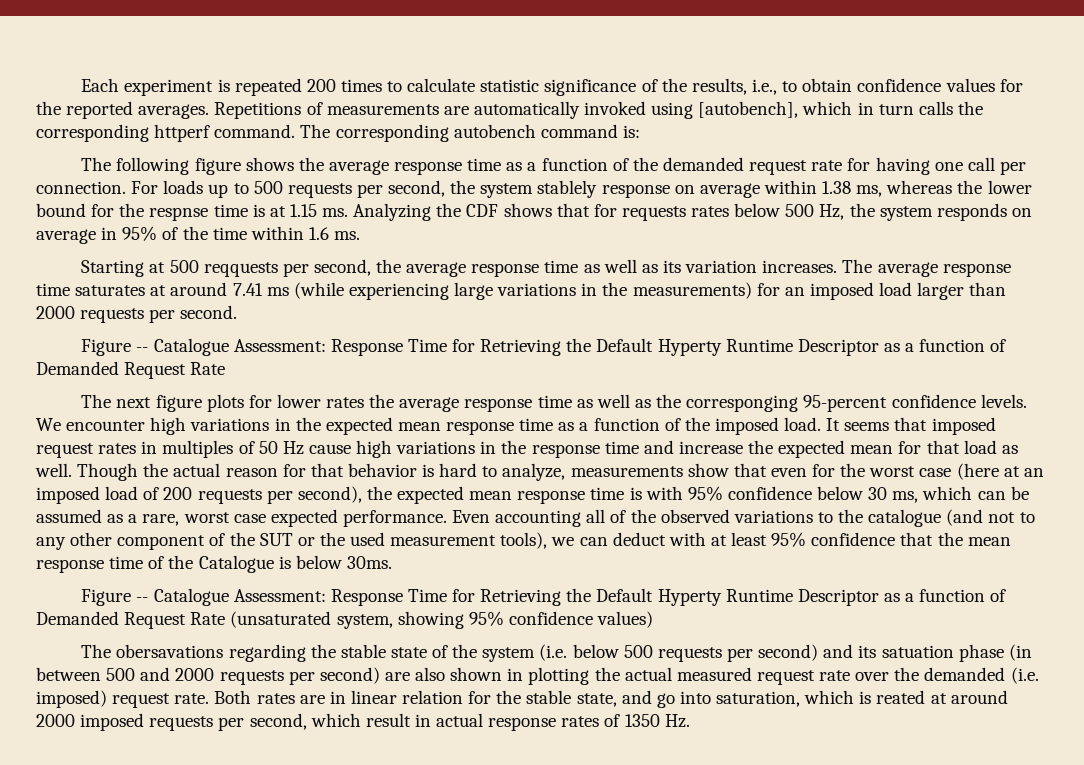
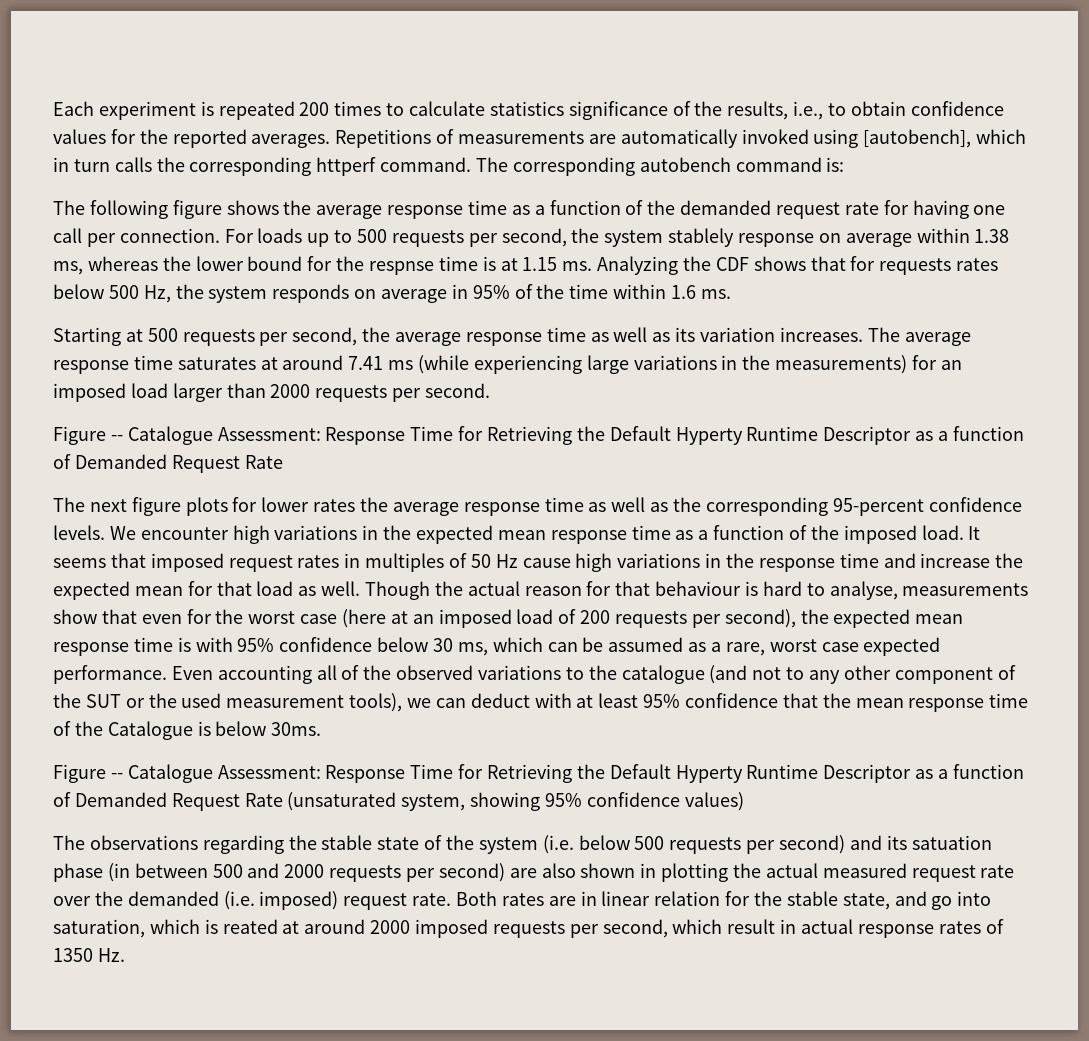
- Each experiment is repeated 200 times to calculate statistic significance of the results, i.e., to obtain confidence values for the reported averages.
+ Each experiment is repeated 200 times to calculate statistics significance of the results, i.e., to obtain confidence values for the reported averages.
- Starting at 500 reqquests per second, the average response time as well as its variation increases.
+ Starting at 500 requests per second, the average response time as well as its variation increases.
- The next figure plots for lower rates the average response time as well as the corresponging 95-percent confidence levels.
+ The next figure plots for lower rates the average response time as well as the corresponding 95-percent confidence levels.
- Though the actual reason for that behavior is hard to analyze, measurements show that even for the worst case (here at an imposed load of 200 requests per second), the expected mean response time is with 95% confidence below 30 ms, which can be assumed as a rare, worst case expected performance.
+ Though the actual reason for that behaviour is hard to analyse, measurements show that even for the worst case (here at an imposed load of 200 requests per second), the expected mean response time is with 95% confidence below 30 ms, which can be assumed as a rare, worst case expected performance.
- The obersavations regarding the stable state of the system (i.e. below 500 requests per second) and its satuation phase (in between 500 and 2000 requests per second) are also shown in plotting the actual measured request rate over the demanded (i.e. imposed) request rate.
+ The observations regarding the stable state of the system (i.e. below 500 requests per second) and its satuation phase (in between 500 and 2000 requests per second) are also shown in plotting the actual measured request rate over the demanded (i.e. imposed) request rate.

